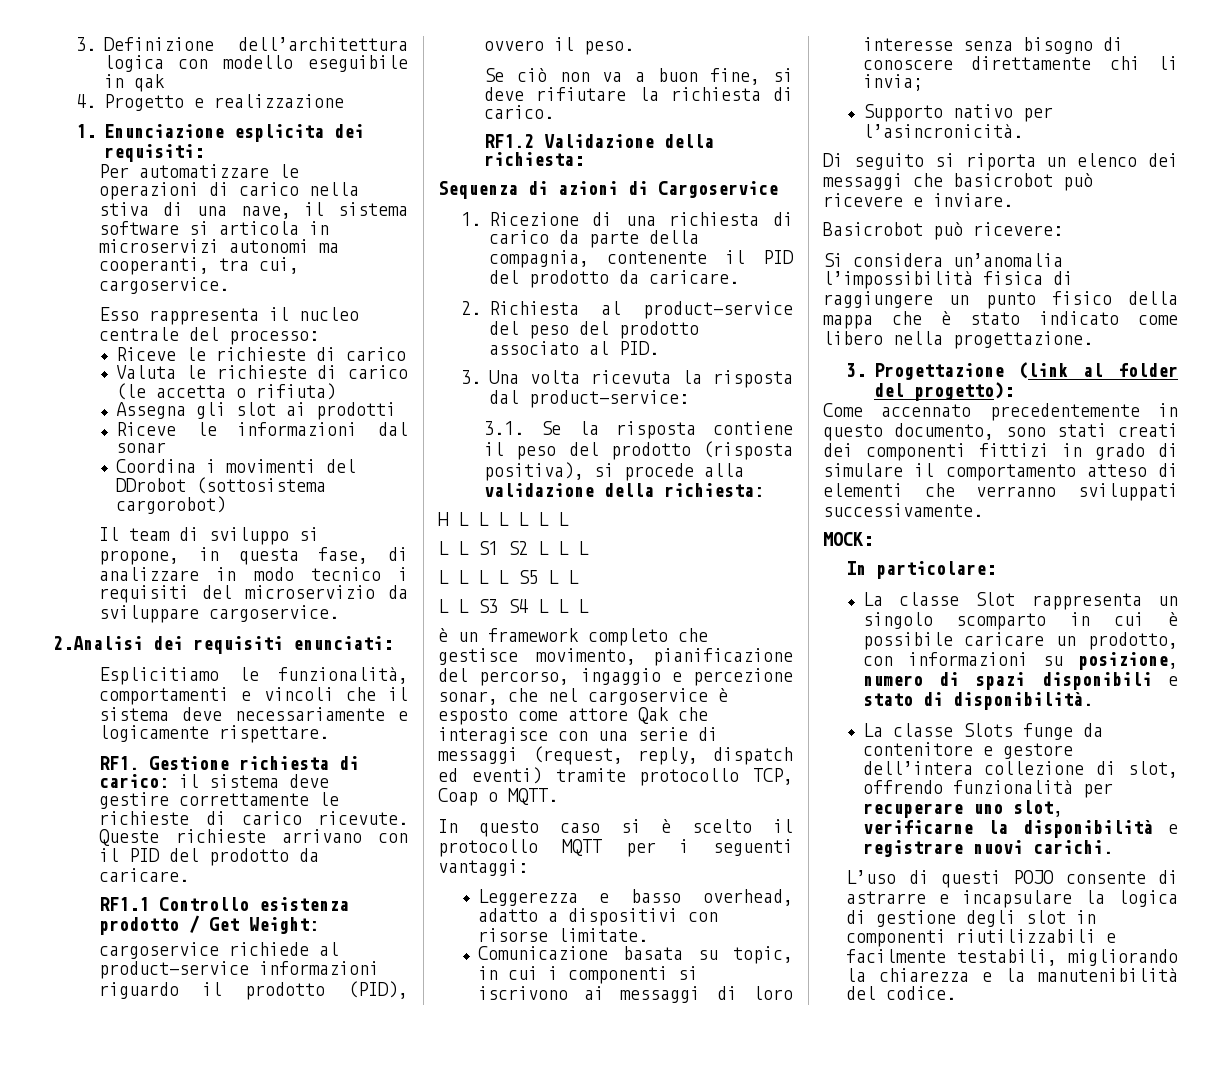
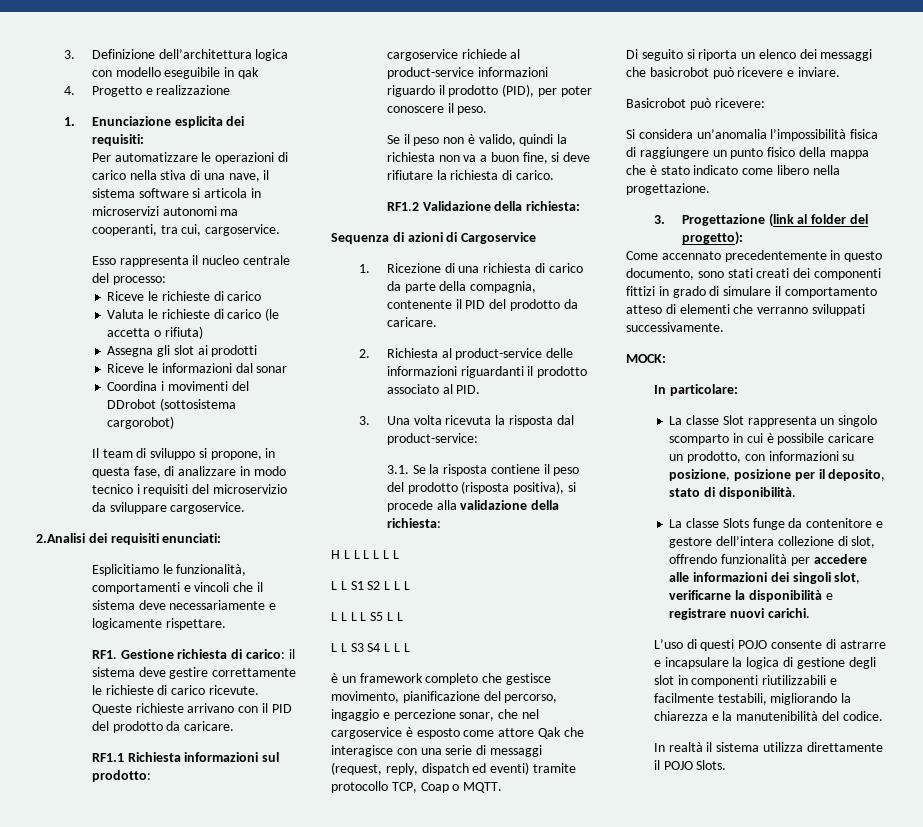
- RF1.1 Controllo esistenza prodotto / Get Weight:
+ RF1.1 Richiesta informazioni sul prodotto:
- cargoservice richiede al product-service informazioni riguardo il prodotto (PID), ovvero il peso.
+ cargoservice richiede al product-service informazioni riguardo il prodotto (PID), per poter conoscere il peso.
- Se ciò non va a buon fine, si deve rifiutare la richiesta di carico.
+ Se il peso non è valido, quindi la richiesta non va a buon fine, si deve rifiutare la richiesta di carico.
- 2. Richiesta al product-service del peso del prodotto associato al PID.
+ 2. Richiesta al product-service delle informazioni riguardanti il prodotto associato al PID.
- In questo caso si è scelto il protocollo MQTT per i seguenti vantaggi:
- Leggerezza e basso overhead, adatto a dispositivi con risorse limitate.
- Comunicazione basata su topic, in cui i componenti si iscrivono ai messaggi di loro interesse senza bisogno di conoscere direttamente chi li invia;
- Supporto nativo per l’asincronicità.
- La classe Slot rappresenta un singolo scomparto in cui è possibile caricare un prodotto, con informazioni su posizione, numero di spazi disponibili e stato di disponibilità.
+ La classe Slot rappresenta un singolo scomparto in cui è possibile caricare un prodotto, con informazioni su posizione, posizione per il deposito, stato di disponibilità.
- La classe Slots funge da contenitore e gestore dell’intera collezione di slot, offrendo funzionalità per recuperare uno slot, verificarne la disponibilità e registrare nuovi carichi.
+ La classe Slots funge da contenitore e gestore dell’intera collezione di slot, offrendo funzionalità per accedere alle informazioni dei singoli slot, verificarne la disponibilità e registrare nuovi carichi.
+ In realtà il sistema utilizza direttamente il POJO Slots.

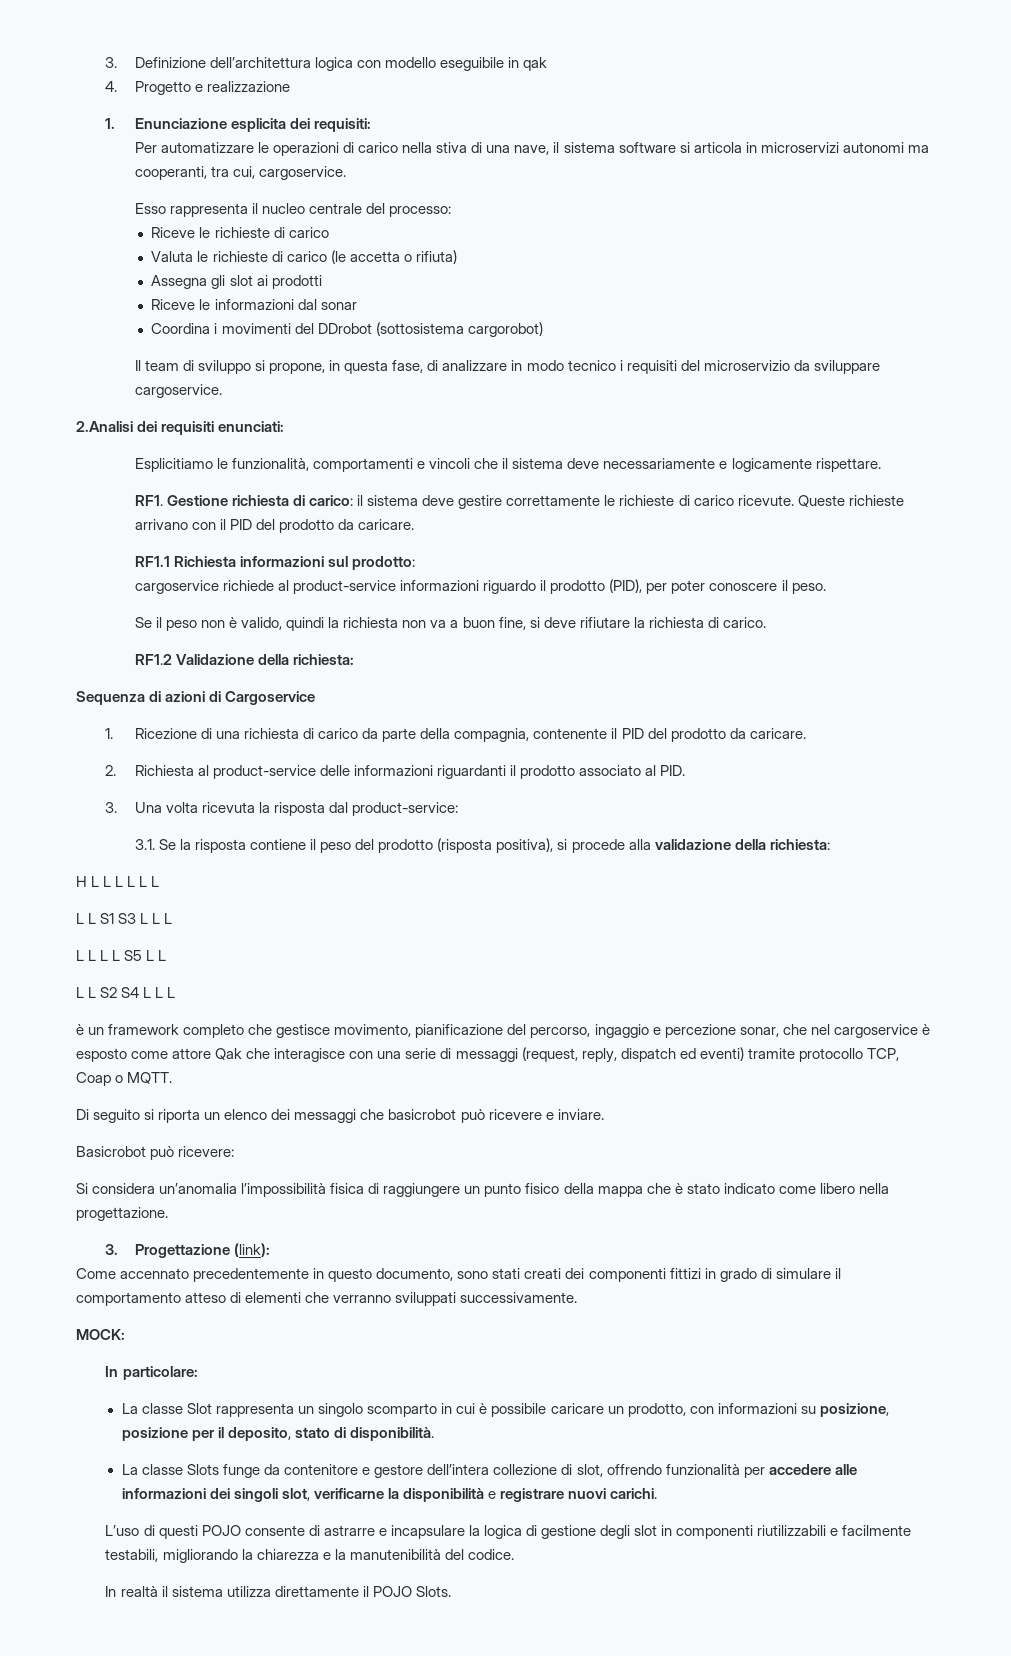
- L L S1 S2 L L L
+ L L S1 S3 L L L
- L L S3 S4 L L L
+ L L S2 S4 L L L
- 3. Progettazione (link al folder del progetto):
+ 3. Progettazione (link):

